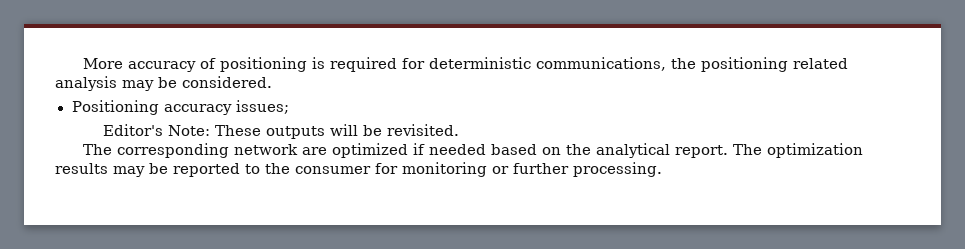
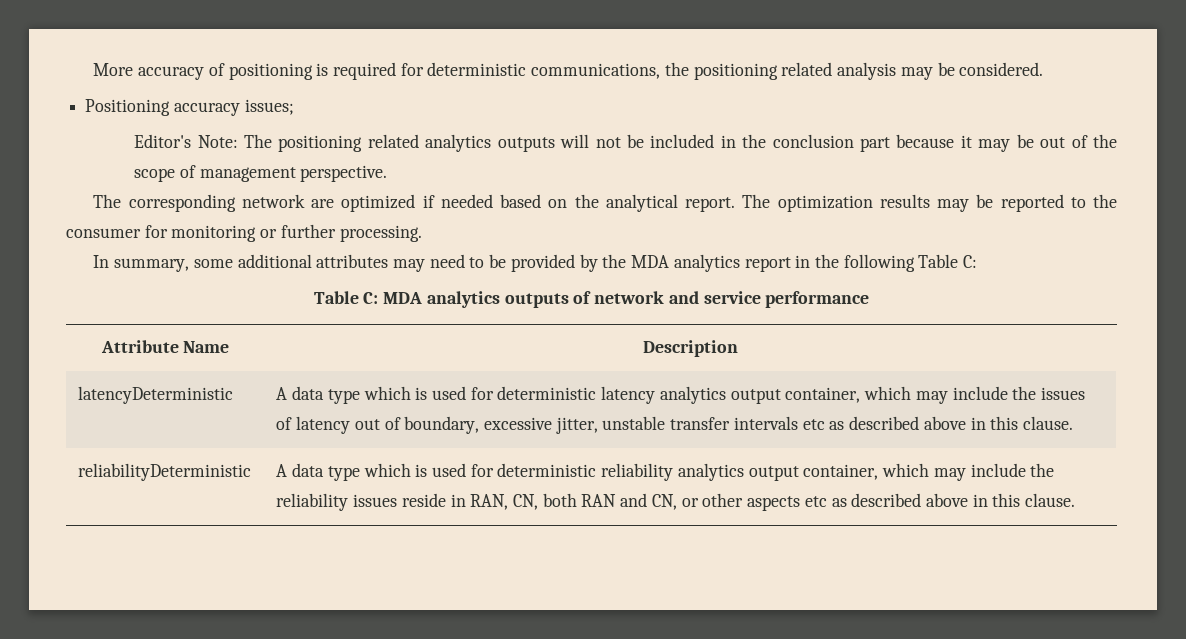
- Editor's Note: These outputs will be revisited.
+ Editor's Note: The positioning related analytics outputs will not be included in the conclusion part because it may be out of the scope of management perspective.
+ In summary, some additional attributes may need to be provided by the MDA analytics report in the following Table C:
+ Table C: MDA analytics outputs of network and service performance
+ Attribute Name | Description
+ latencyDeterministic | A data type which is used for deterministic latency analytics output container, which may include the issues of latency out of boundary, excessive jitter, unstable transfer intervals etc as described above in this clause.
+ reliabilityDeterministic | A data type which is used for deterministic reliability analytics output container, which may include the reliability issues reside in RAN, CN, both RAN and CN, or other aspects etc as described above in this clause.

